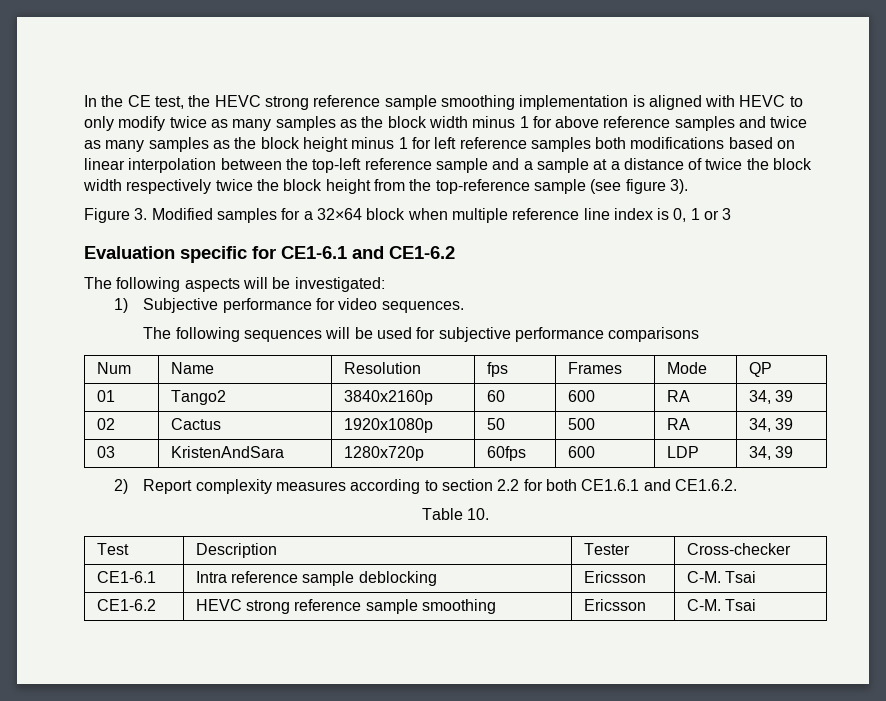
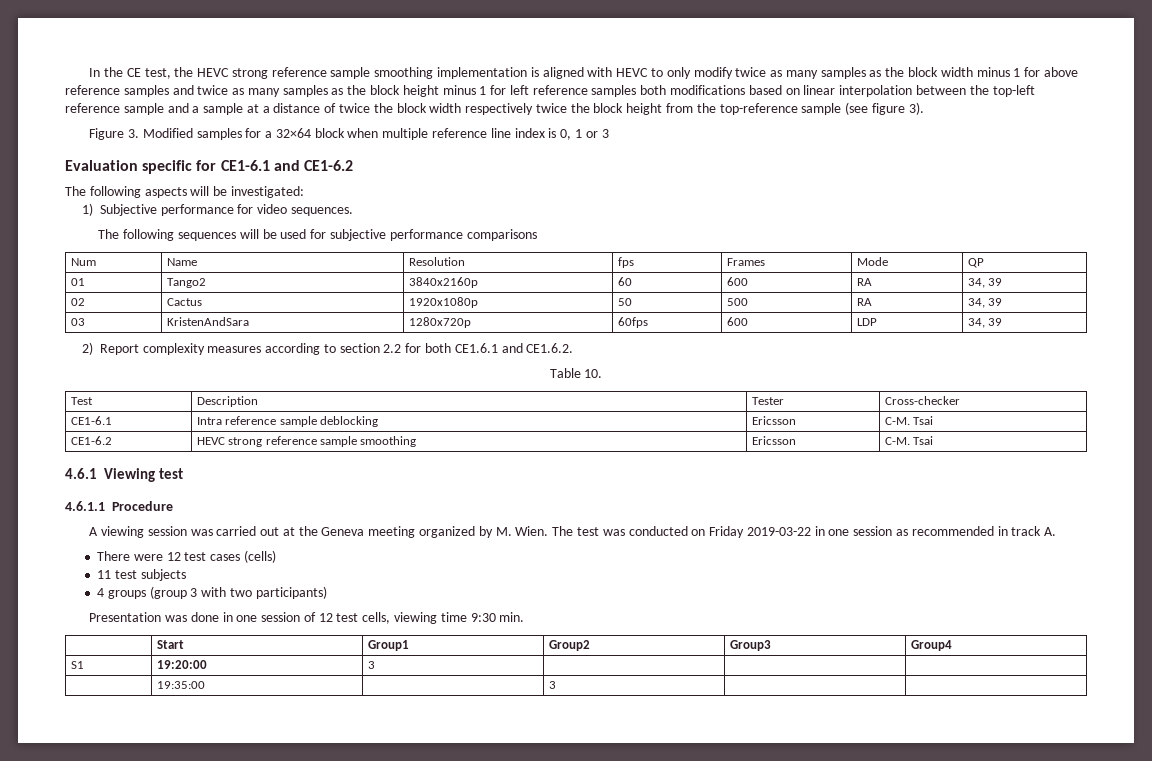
+ 4.6.1 Viewing test
+ 4.6.1.1 Procedure
+ A viewing session was carried out at the Geneva meeting organized by M. Wien. The test was conducted on Friday 2019-03-22 in one session as recommended in track A.
+ There were 12 test cases (cells)
+ 11 test subjects
+ 4 groups (group 3 with two participants)
+ Presentation was done in one session of 12 test cells, viewing time 9:30 min.
+ | Start | Group1 | Group2 | Group3 | Group4
+ S1 | 19:20:00 | 3 | | |
+ | 19:35:00 | | 3 | |

